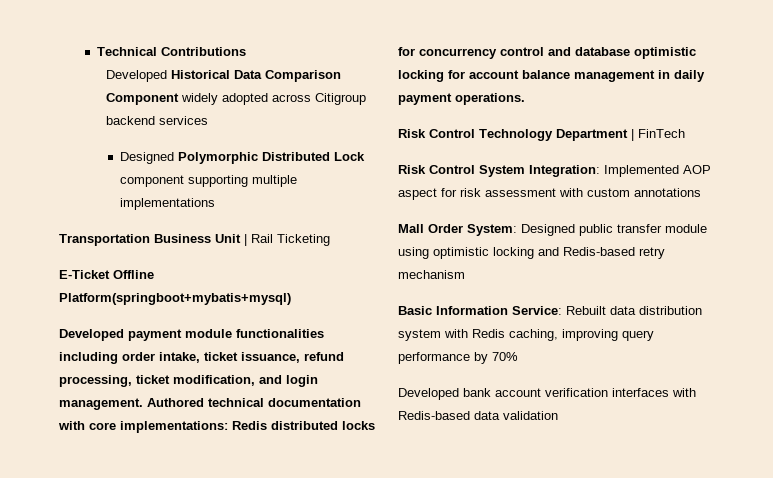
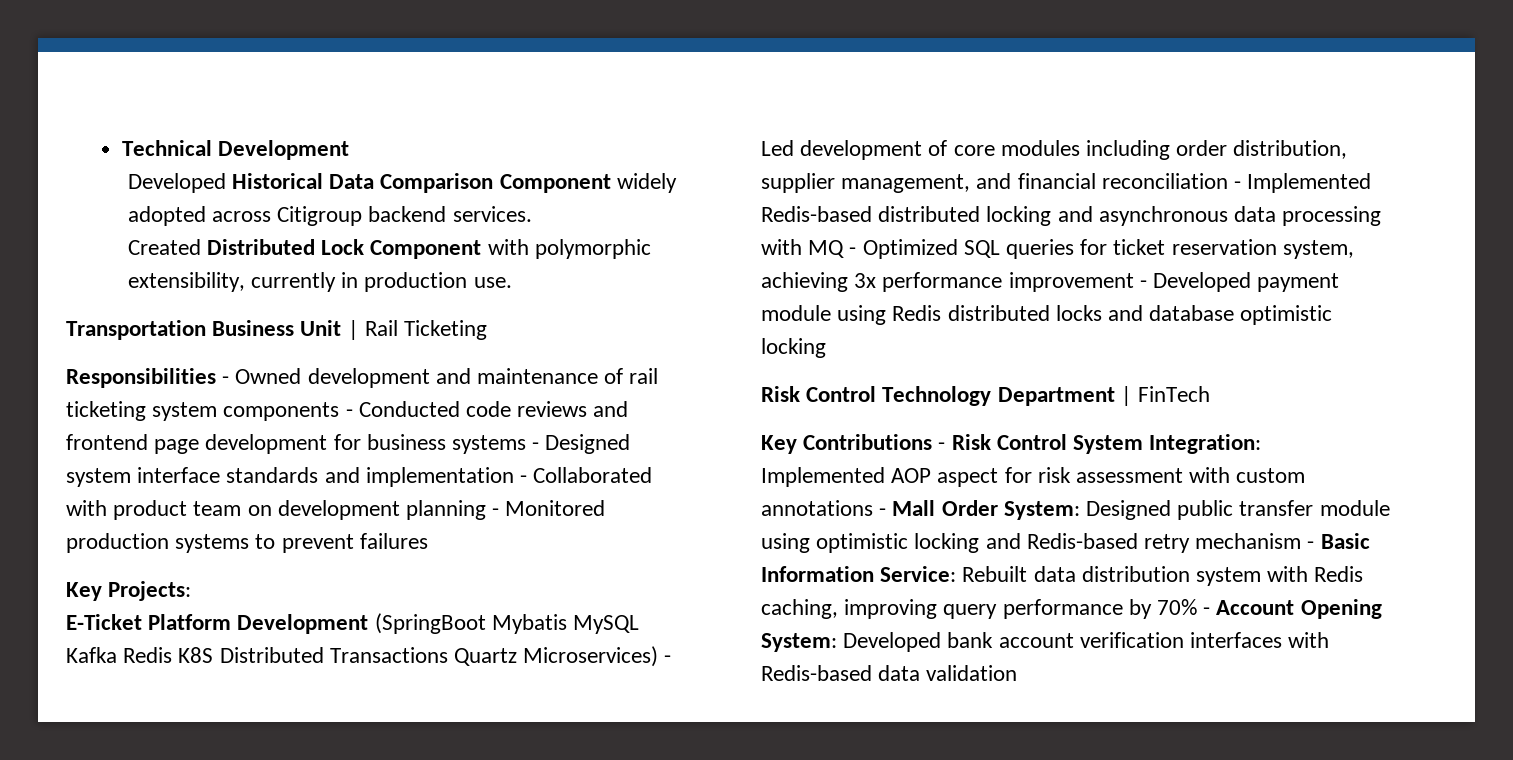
- Technical Contributions
+ Technical Development
- Developed Historical Data Comparison Component widely adopted across Citigroup backend services
- Designed Polymorphic Distributed Lock component supporting multiple implementations
+ Developed Historical Data Comparison Component widely adopted across Citigroup backend services.
+ Created Distributed Lock Component with polymorphic extensibility, currently in production use.
- E-Ticket Offline Platform(springboot+mybatis+mysql)
- Developed payment module functionalities including order intake, ticket issuance, refund processing, ticket modification, and login management. Authored technical documentation with core implementations: Redis distributed locks for concurrency control and database optimistic locking for account balance management in daily payment operations.
+ Responsibilities - Owned development and maintenance of rail ticketing system components - Conducted code reviews and frontend page development for business systems - Designed system interface standards and implementation - Collaborated with product team on development planning - Monitored production systems to prevent failures
+ Key Projects:
+ E-Ticket Platform Development (SpringBoot Mybatis MySQL Kafka Redis K8S Distributed Transactions Quartz Microservices) - Led development of core modules including order distribution, supplier management, and financial reconciliation - Implemented Redis-based distributed locking and asynchronous data processing with MQ - Optimized SQL queries for ticket reservation system, achieving 3x performance improvement - Developed payment module using Redis distributed locks and database optimistic locking
- Risk Control System Integration: Implemented AOP aspect for risk assessment with custom annotations
- Mall Order System: Designed public transfer module using optimistic locking and Redis-based retry mechanism
- Basic Information Service: Rebuilt data distribution system with Redis caching, improving query performance by 70%
- Developed bank account verification interfaces with Redis-based data validation
+ Key Contributions - Risk Control System Integration: Implemented AOP aspect for risk assessment with custom annotations - Mall Order System: Designed public transfer module using optimistic locking and Redis-based retry mechanism - Basic Information Service: Rebuilt data distribution system with Redis caching, improving query performance by 70% - Account Opening System: Developed bank account verification interfaces with Redis-based data validation

